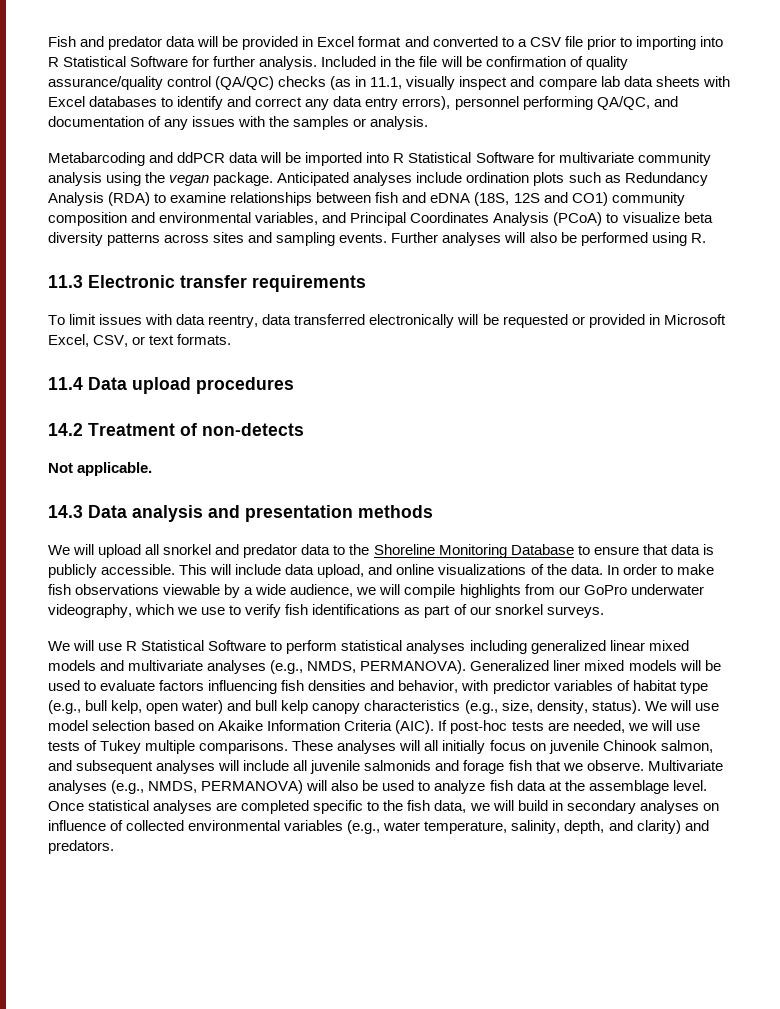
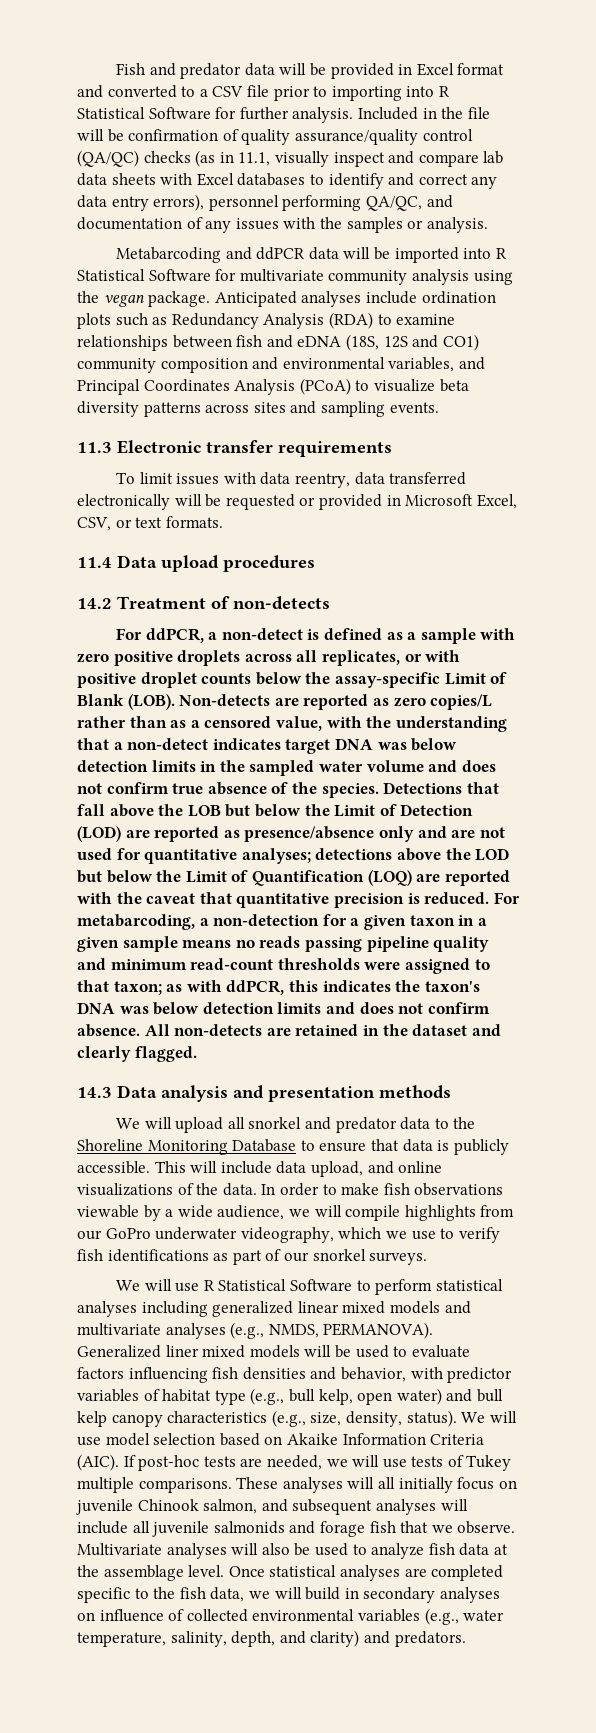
- Further analyses will also be performed using R.
- Not applicable.
+ For ddPCR, a non-detect is defined as a sample with zero positive droplets across all replicates, or with positive droplet counts below the assay-specific Limit of Blank (LOB). Non-detects are reported as zero copies/L rather than as a censored value, with the understanding that a non-detect indicates target DNA was below detection limits in the sampled water volume and does not confirm true absence of the species. Detections that fall above the LOB but below the Limit of Detection (LOD) are reported as presence/absence only and are not used for quantitative analyses; detections above the LOD but below the Limit of Quantification (LOQ) are reported with the caveat that quantitative precision is reduced. For metabarcoding, a non-detection for a given taxon in a given sample means no reads passing pipeline quality and minimum read-count thresholds were assigned to that taxon; as with ddPCR, this indicates the taxon's DNA was below detection limits and does not confirm absence. All non-detects are retained in the dataset and clearly flagged.
- Multivariate analyses (e.g., NMDS, PERMANOVA) will also be used to analyze fish data at the assemblage level.
+ Multivariate analyses will also be used to analyze fish data at the assemblage level.

